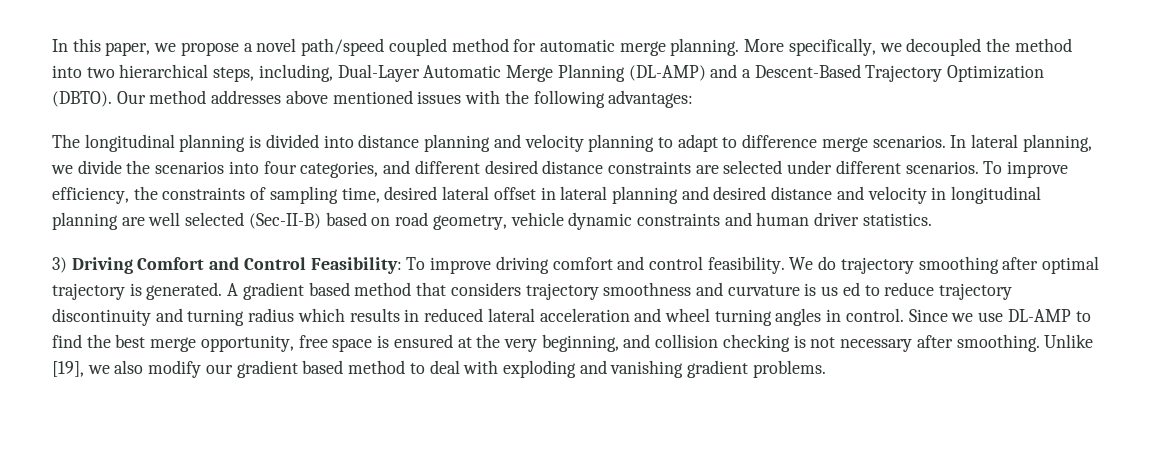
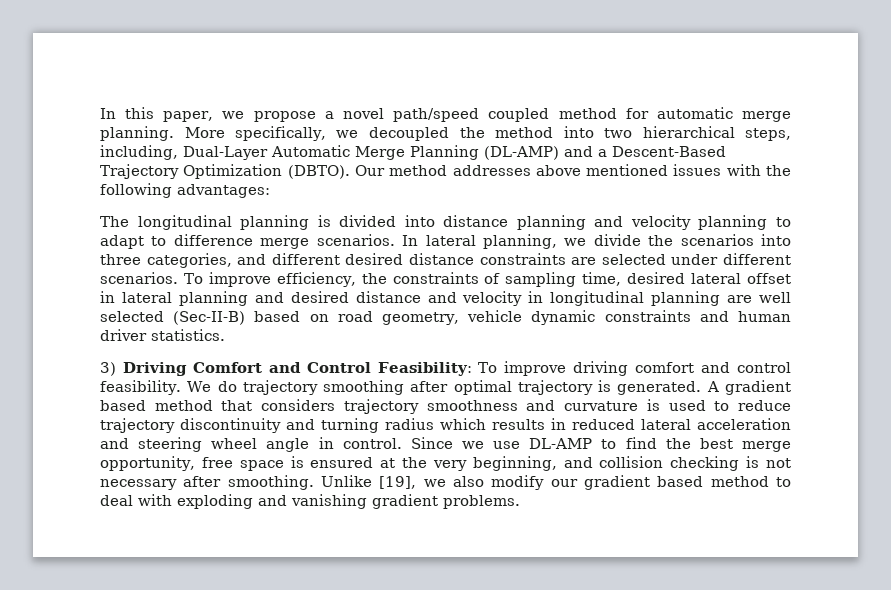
- In lateral planning, we divide the scenarios into four categories, and different desired distance constraints are selected under different scenarios.
+ In lateral planning, we divide the scenarios into three categories, and different desired distance constraints are selected under different scenarios.
- A gradient based method that considers trajectory smoothness and curvature is us ed to reduce trajectory discontinuity and turning radius which results in reduced lateral acceleration and wheel turning angles in control.
+ A gradient based method that considers trajectory smoothness and curvature is used to reduce trajectory discontinuity and turning radius which results in reduced lateral acceleration and steering wheel angle in control.

